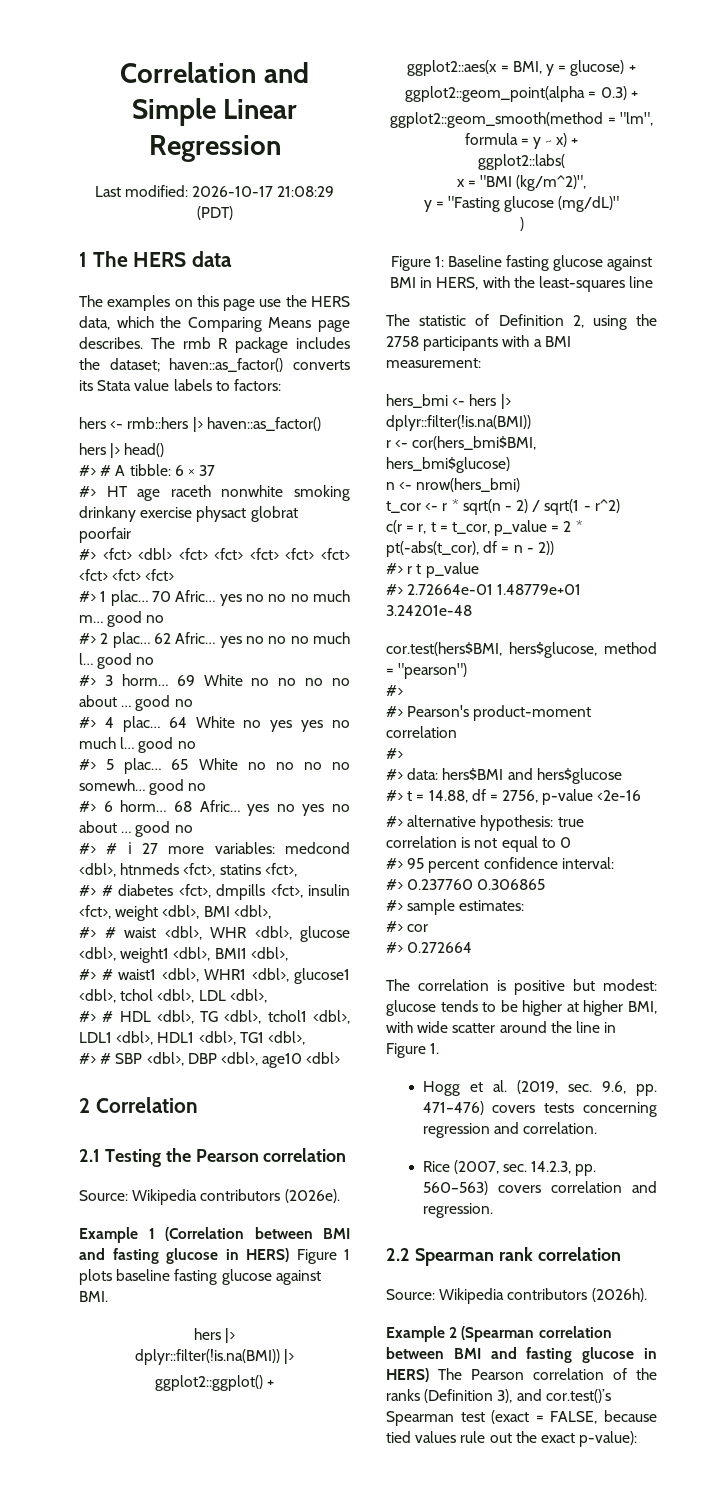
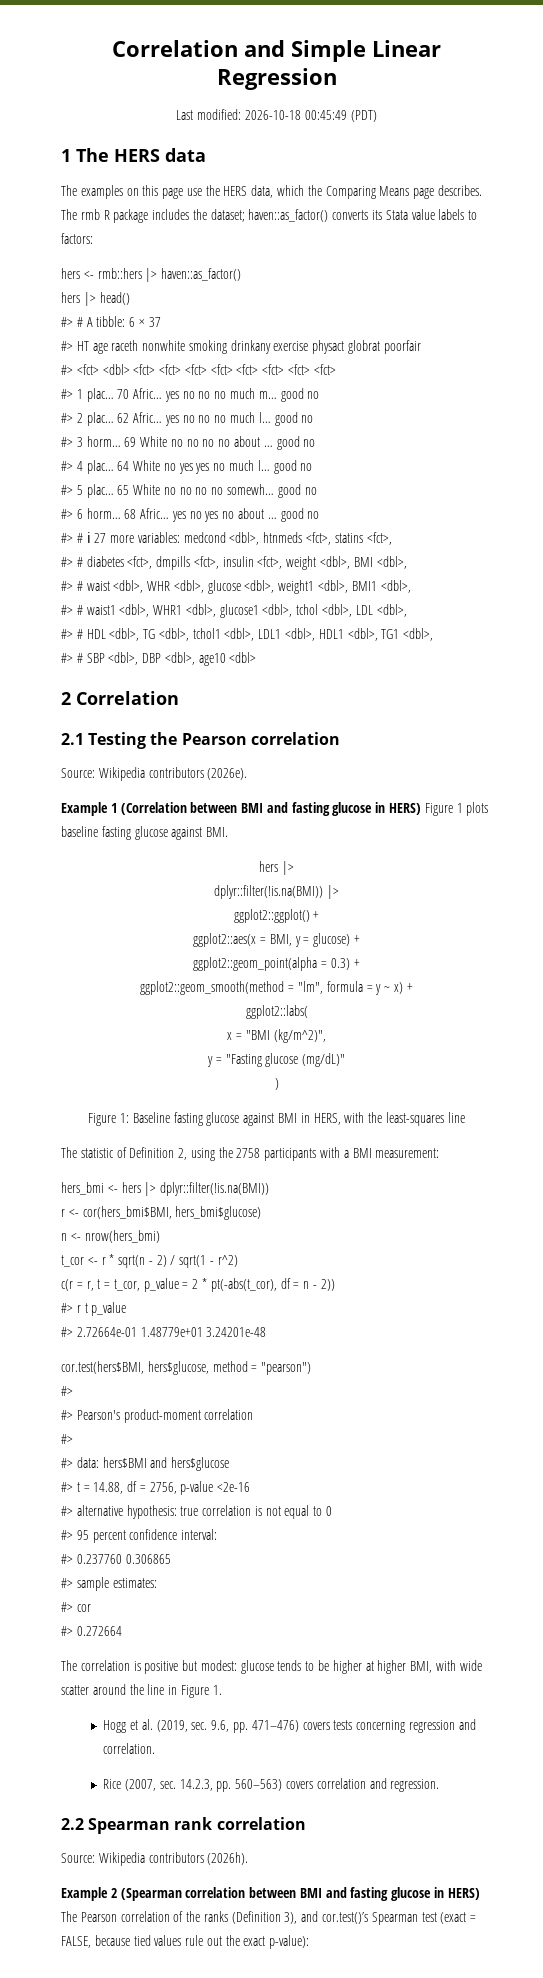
- Last modified: 2026-10-17 21:08:29 (PDT)
+ Last modified: 2026-10-18 00:45:49 (PDT)

